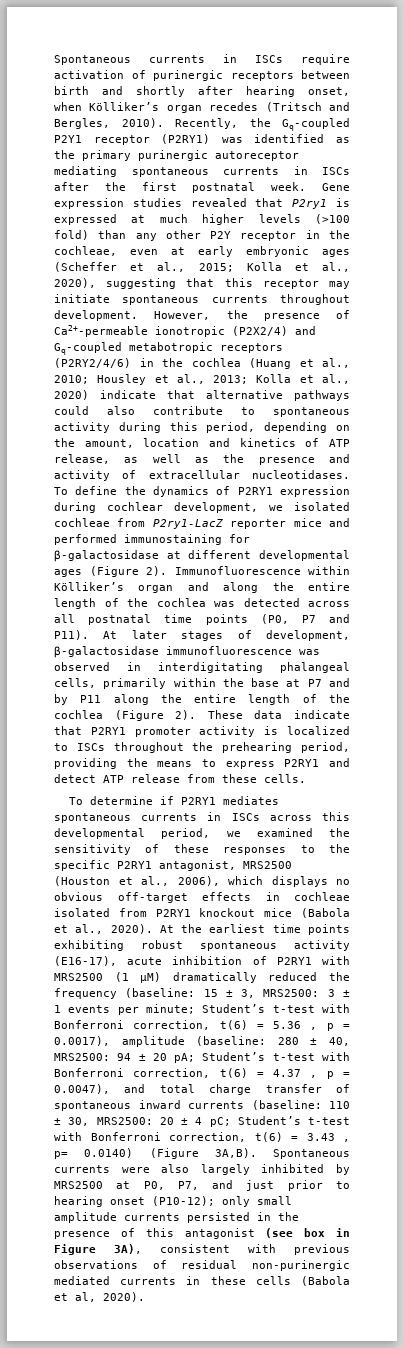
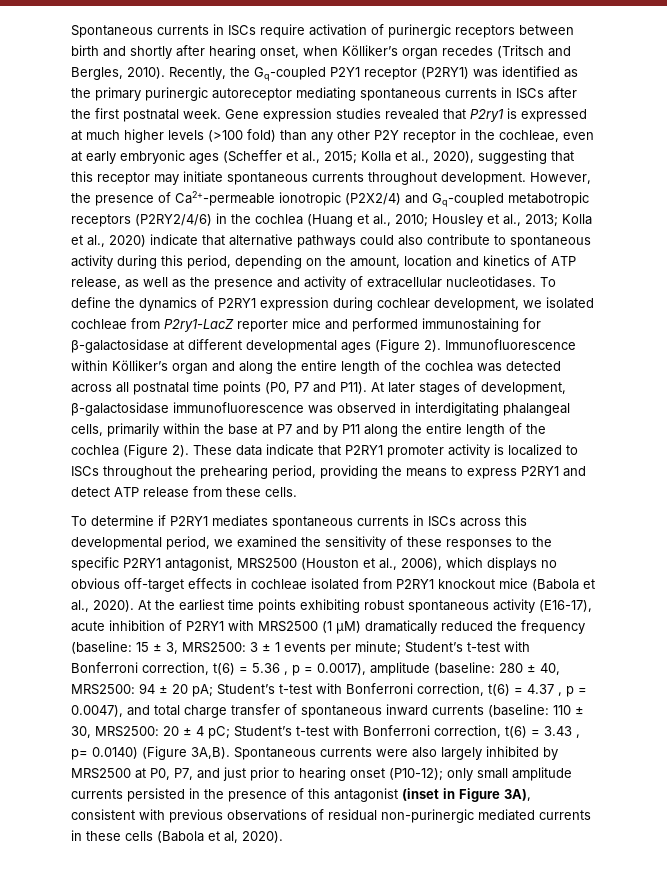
- Spontaneous currents were also largely inhibited by MRS2500 at P0, P7, and just prior to hearing onset (P10-12); only small amplitude currents persisted in the presence of this antagonist (see box in Figure 3A), consistent with previous observations of residual non-purinergic mediated currents in these cells (Babola et al, 2020).
+ Spontaneous currents were also largely inhibited by MRS2500 at P0, P7, and just prior to hearing onset (P10-12); only small amplitude currents persisted in the presence of this antagonist (inset in Figure 3A), consistent with previous observations of residual non-purinergic mediated currents in these cells (Babola et al, 2020).

